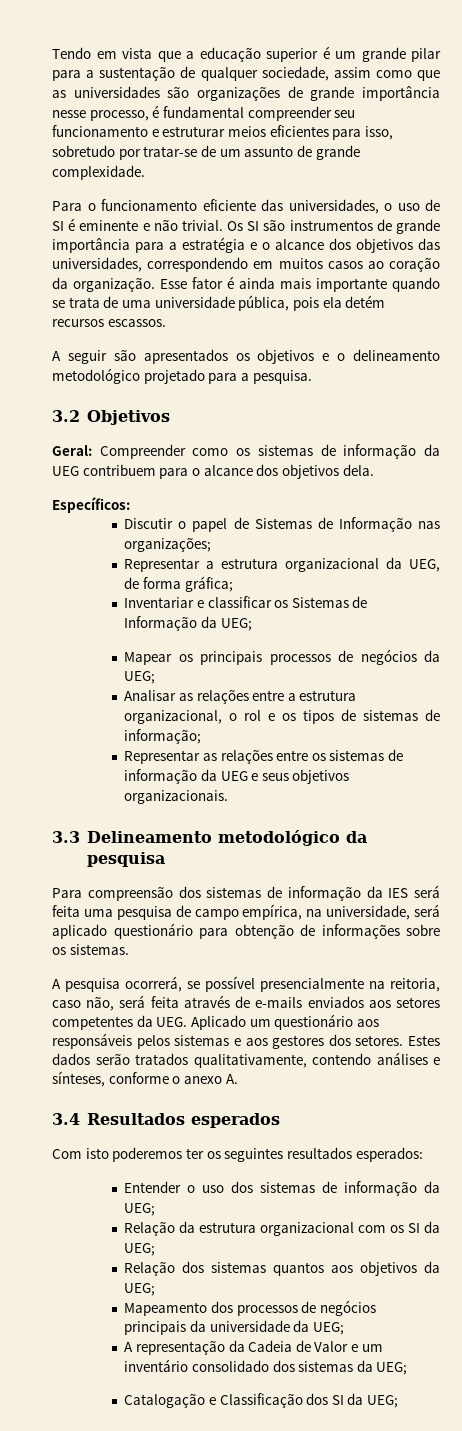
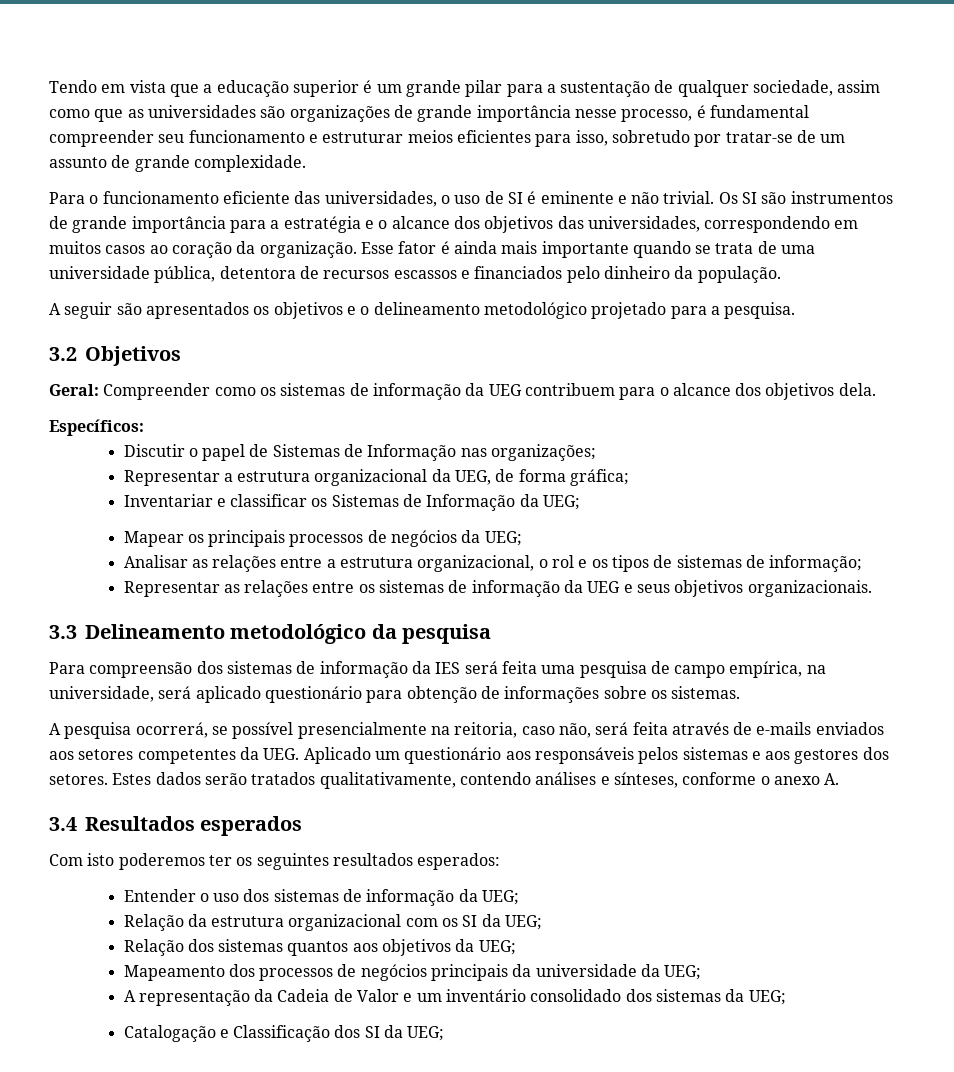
- Esse fator é ainda mais importante quando se trata de uma universidade pública, pois ela detém recursos escassos.
+ Esse fator é ainda mais importante quando se trata de uma universidade pública, detentora de recursos escassos e financiados pelo dinheiro da população.

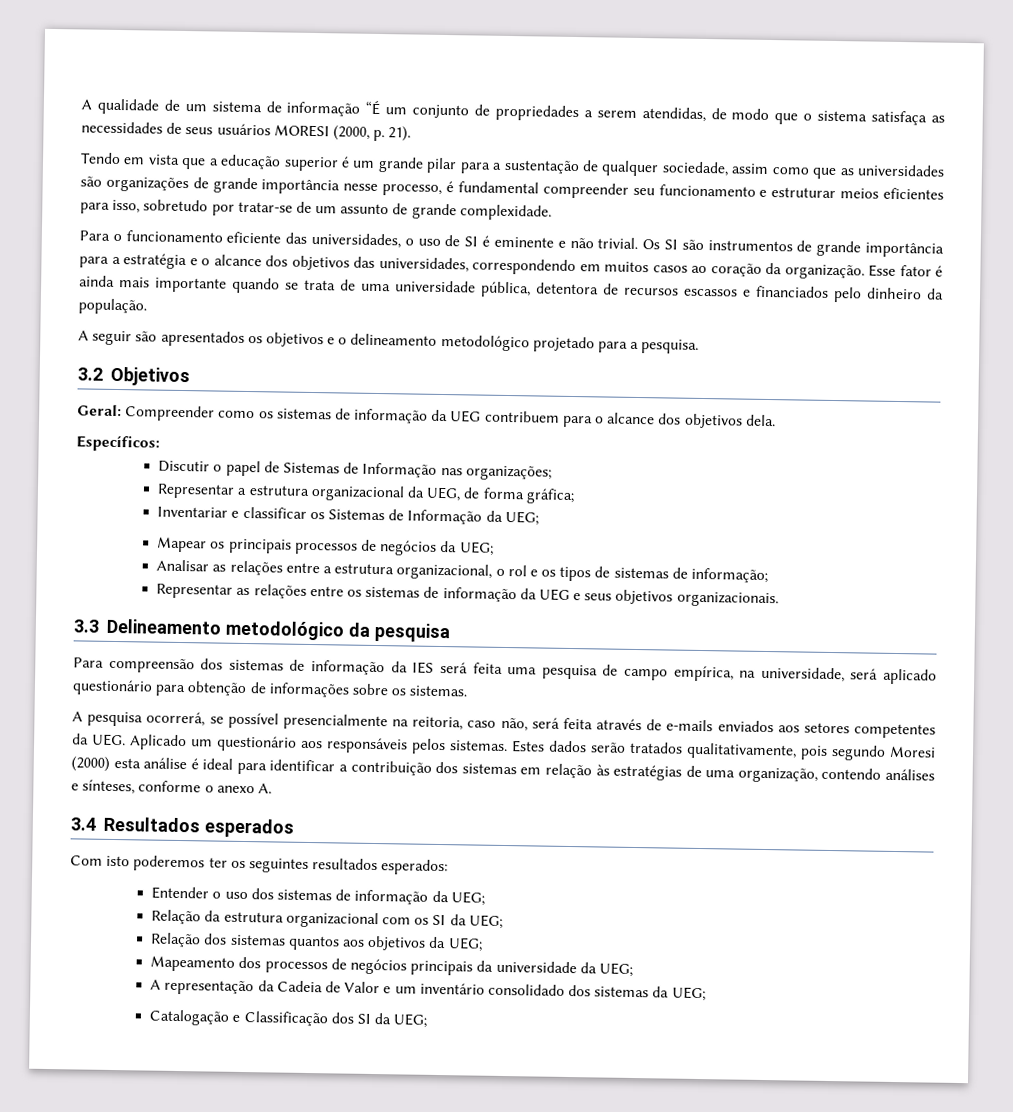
+ A qualidade de um sistema de informação “É um conjunto de propriedades a serem atendidas, de modo que o sistema satisfaça as necessidades de seus usuários MORESI (2000, p. 21).
- A pesquisa ocorrerá, se possível presencialmente na reitoria, caso não, será feita através de e-mails enviados aos setores competentes da UEG. Aplicado um questionário aos responsáveis pelos sistemas e aos gestores dos setores.
+ A pesquisa ocorrerá, se possível presencialmente na reitoria, caso não, será feita através de e-mails enviados aos setores competentes da UEG. Aplicado um questionário aos responsáveis pelos sistemas.
- Estes dados serão tratados qualitativamente, contendo análises e sínteses, conforme o anexo A.
+ Estes dados serão tratados qualitativamente, pois segundo Moresi (2000) esta análise é ideal para identificar a contribuição dos sistemas em relação às estratégias de uma organização, contendo análises e sínteses, conforme o anexo A.

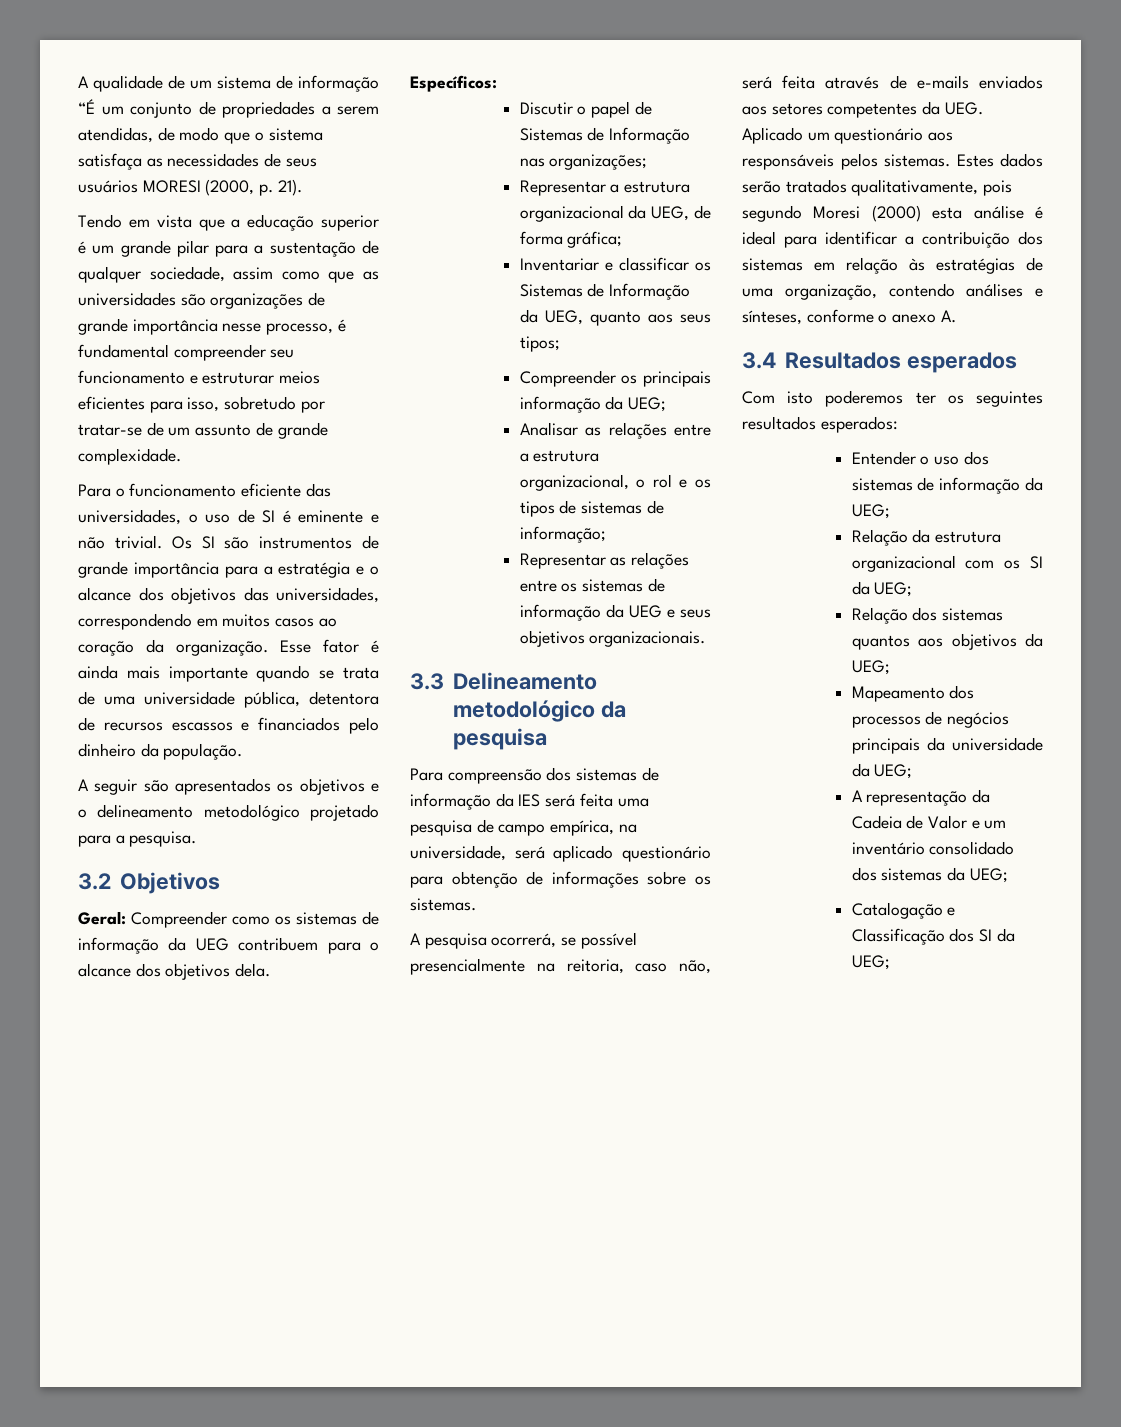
- Inventariar e classificar os Sistemas de Informação da UEG;
- Mapear os principais processos de negócios da UEG;
+ Inventariar e classificar os Sistemas de Informação da UEG, quanto aos seus tipos;
+ Compreender os principais informação da UEG;

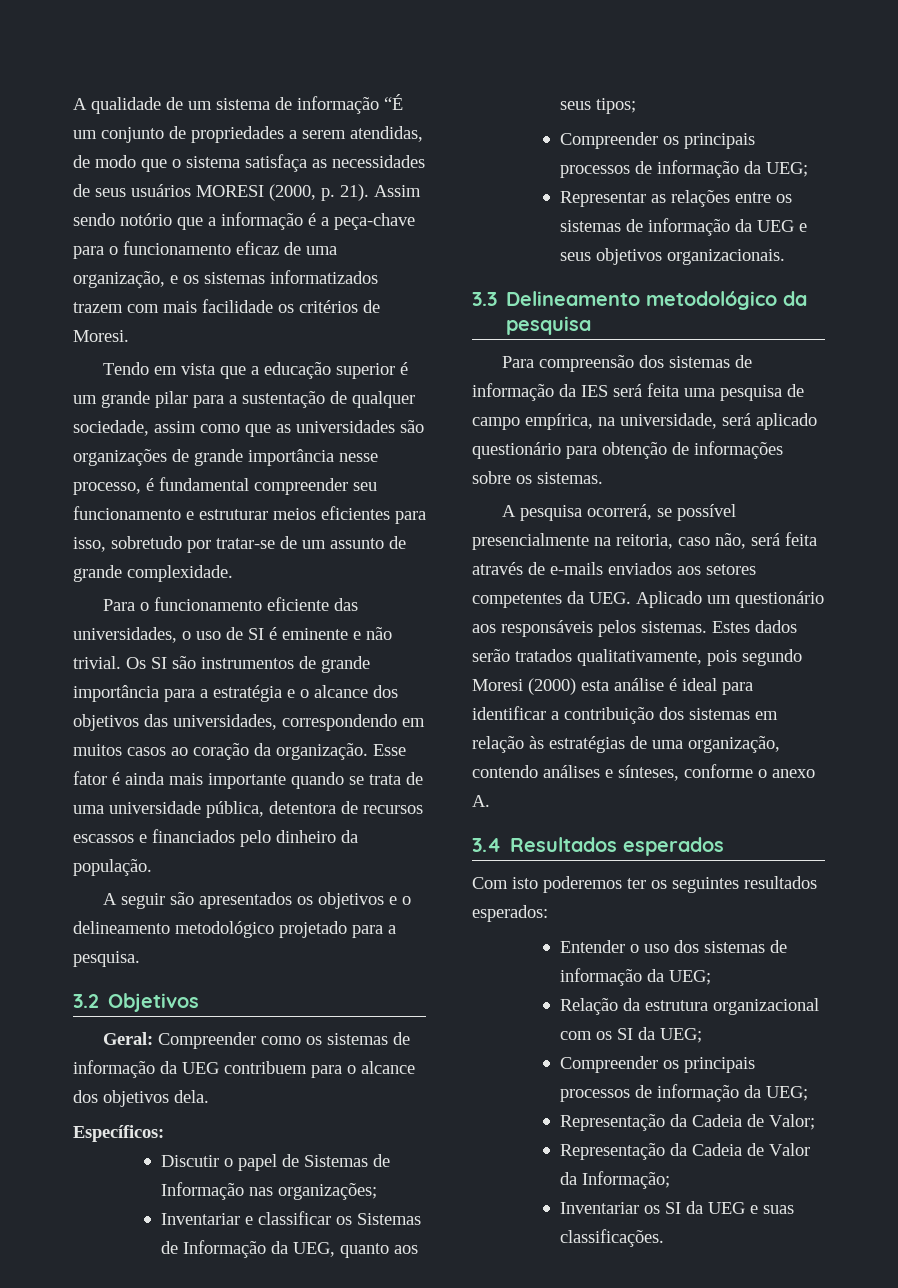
+ Assim sendo notório que a informação é a peça-chave para o funcionamento eficaz de uma organização, e os sistemas informatizados trazem com mais facilidade os critérios de Moresi.
- Representar a estrutura organizacional da UEG, de forma gráfica;
  Inventariar e classificar os Sistemas de Informação da UEG, quanto aos seus tipos;
- Compreender os principais informação da UEG;
- Analisar as relações entre a estrutura organizacional, o rol e os tipos de sistemas de informação;
+ Compreender os principais processos de informação da UEG;
  Relação da estrutura organizacional com os SI da UEG;
- Relação dos sistemas quantos aos objetivos da UEG;
- Mapeamento dos processos de negócios principais da universidade da UEG;
- A representação da Cadeia de Valor e um inventário consolidado dos sistemas da UEG;
- Catalogação e Classificação dos SI da UEG;
+ Compreender os principais processos de informação da UEG;
+ Representação da Cadeia de Valor;
+ Representação da Cadeia de Valor da Informação;
+ Inventariar os SI da UEG e suas classificações.

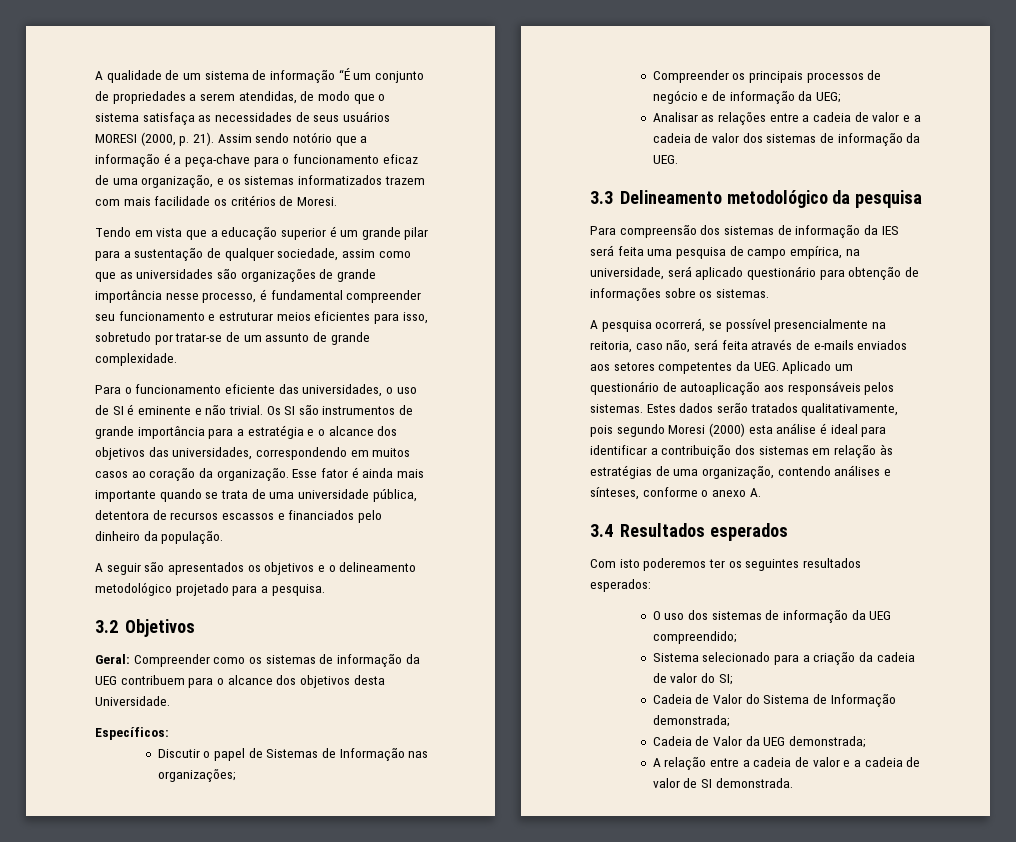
- Geral: Compreender como os sistemas de informação da UEG contribuem para o alcance dos objetivos dela.
+ Geral: Compreender como os sistemas de informação da UEG contribuem para o alcance dos objetivos desta Universidade.
- Inventariar e classificar os Sistemas de Informação da UEG, quanto aos seus tipos;
- Compreender os principais processos de informação da UEG;
- Representar as relações entre os sistemas de informação da UEG e seus objetivos organizacionais.
+ Compreender os principais processos de negócio e de informação da UEG;
+ Analisar as relações entre a cadeia de valor e a cadeia de valor dos sistemas de informação da UEG.
- A pesquisa ocorrerá, se possível presencialmente na reitoria, caso não, será feita através de e-mails enviados aos setores competentes da UEG. Aplicado um questionário aos responsáveis pelos sistemas.
+ A pesquisa ocorrerá, se possível presencialmente na reitoria, caso não, será feita através de e-mails enviados aos setores competentes da UEG. Aplicado um questionário de autoaplicação aos responsáveis pelos sistemas.
- Entender o uso dos sistemas de informação da UEG;
- Relação da estrutura organizacional com os SI da UEG;
- Compreender os principais processos de informação da UEG;
- Representação da Cadeia de Valor;
- Representação da Cadeia de Valor da Informação;
- Inventariar os SI da UEG e suas classificações.
+ O uso dos sistemas de informação da UEG compreendido;
+ Sistema selecionado para a criação da cadeia de valor do SI;
+ Cadeia de Valor do Sistema de Informação demonstrada;
+ Cadeia de Valor da UEG demonstrada;
+ A relação entre a cadeia de valor e a cadeia de valor de SI demonstrada.

